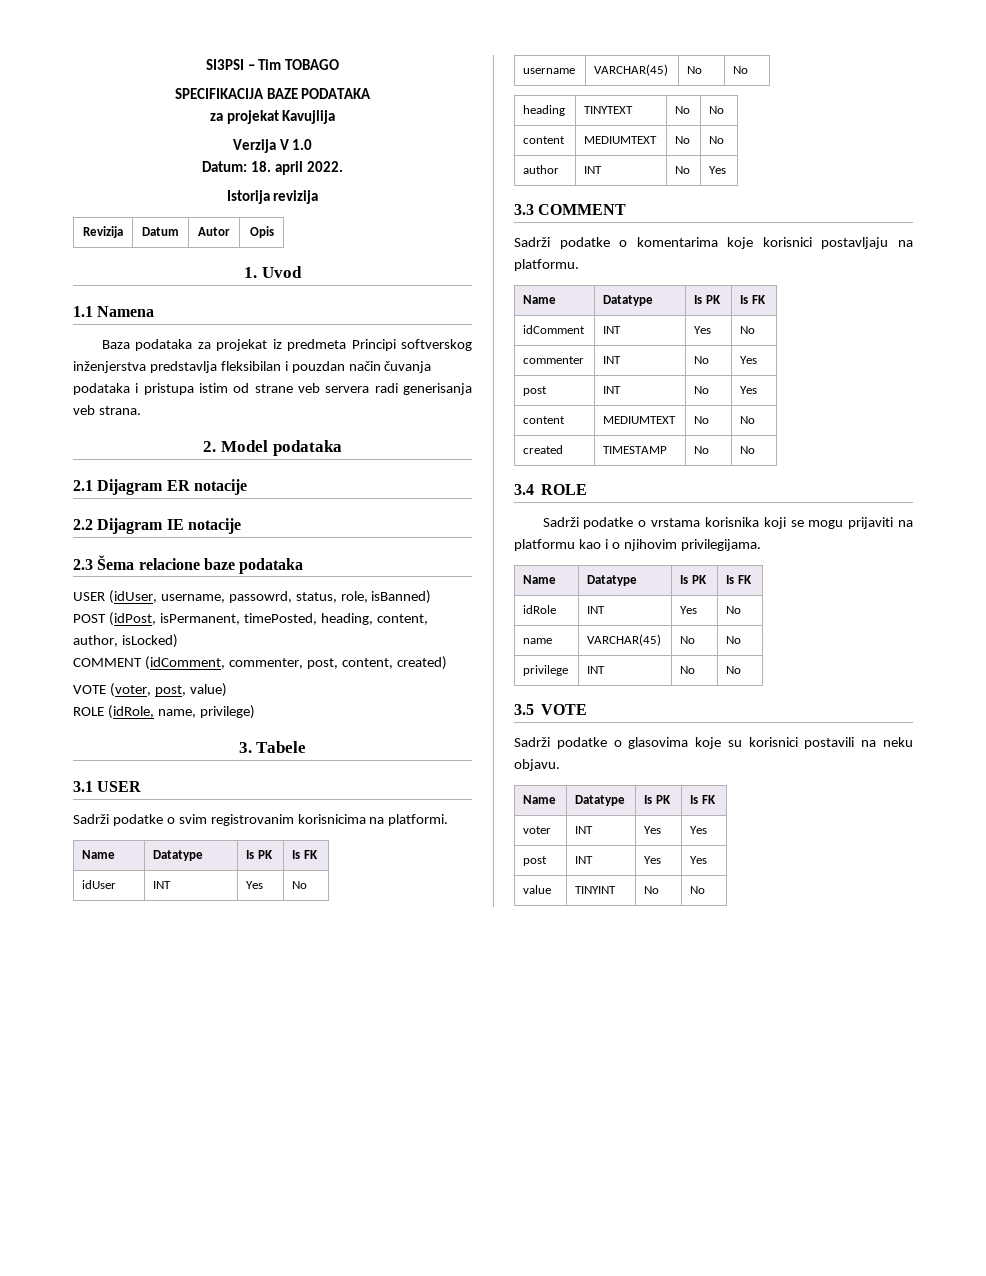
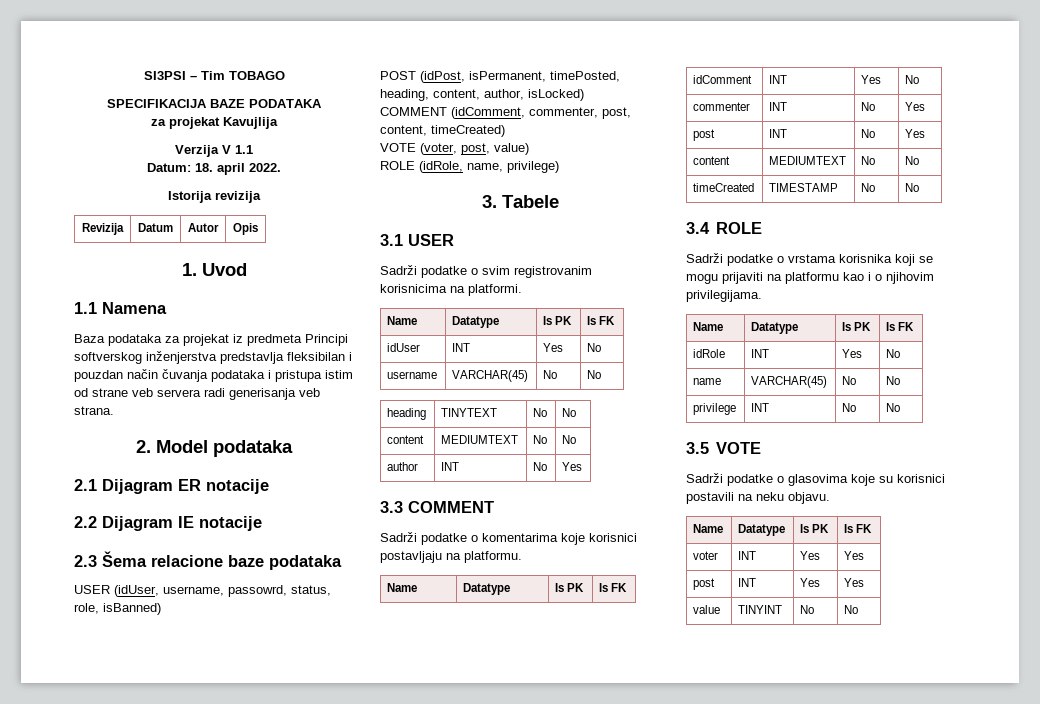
- Verzija V 1.0
+ Verzija V 1.1
- COMMENT (idComment, commenter, post, content, created)
+ COMMENT (idComment, commenter, post, content, timeCreated)
- created | TIMESTAMP | No | No
+ timeCreated | TIMESTAMP | No | No

